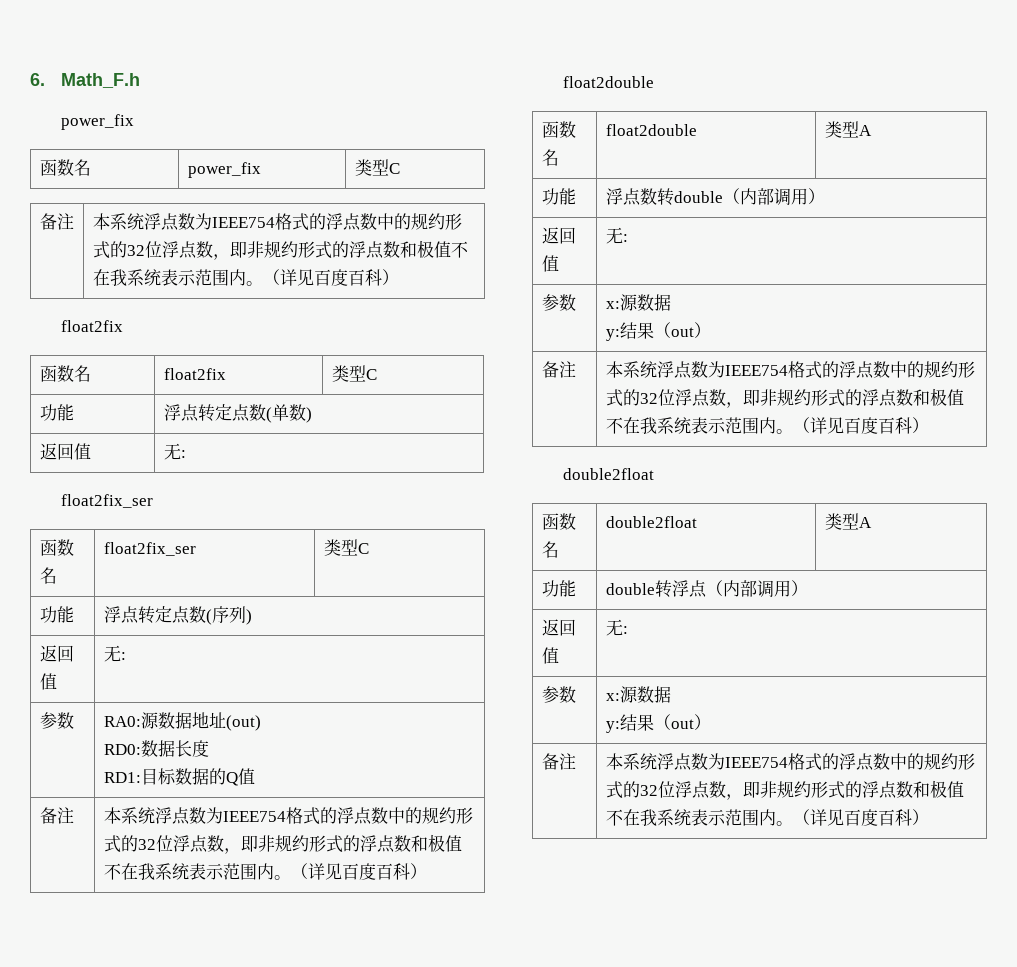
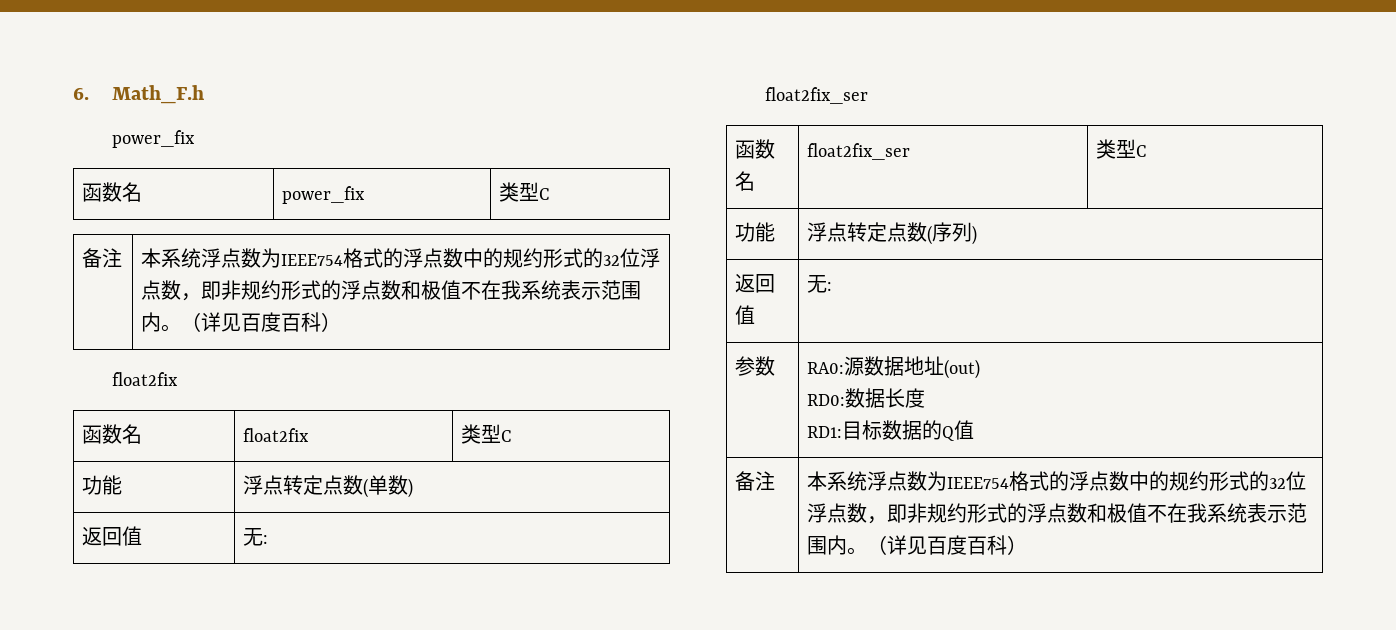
  参数 | RA0:源数据地址(out)
  RD0:数据长度
  RD1:目标数据的Q值
- 备注 | 本系统浮点数为IEEE754格式的浮点数中的规约形式的32位浮点数，即非规约形式的浮点数和极值不在我系统表示范围内。（详见百度百科）
- float2double
- 函数名 | float2double | 类型A
- 功能 | 浮点数转double（内部调用）
- 返回值 | 无:
- 参数 | x:源数据
- y:结果（out）
- 备注 | 本系统浮点数为IEEE754格式的浮点数中的规约形式的32位浮点数，即非规约形式的浮点数和极值不在我系统表示范围内。（详见百度百科）
- double2float
- 函数名 | double2float | 类型A
- 功能 | double转浮点（内部调用）
- 返回值 | 无:
- 参数 | x:源数据
- y:结果（out）

